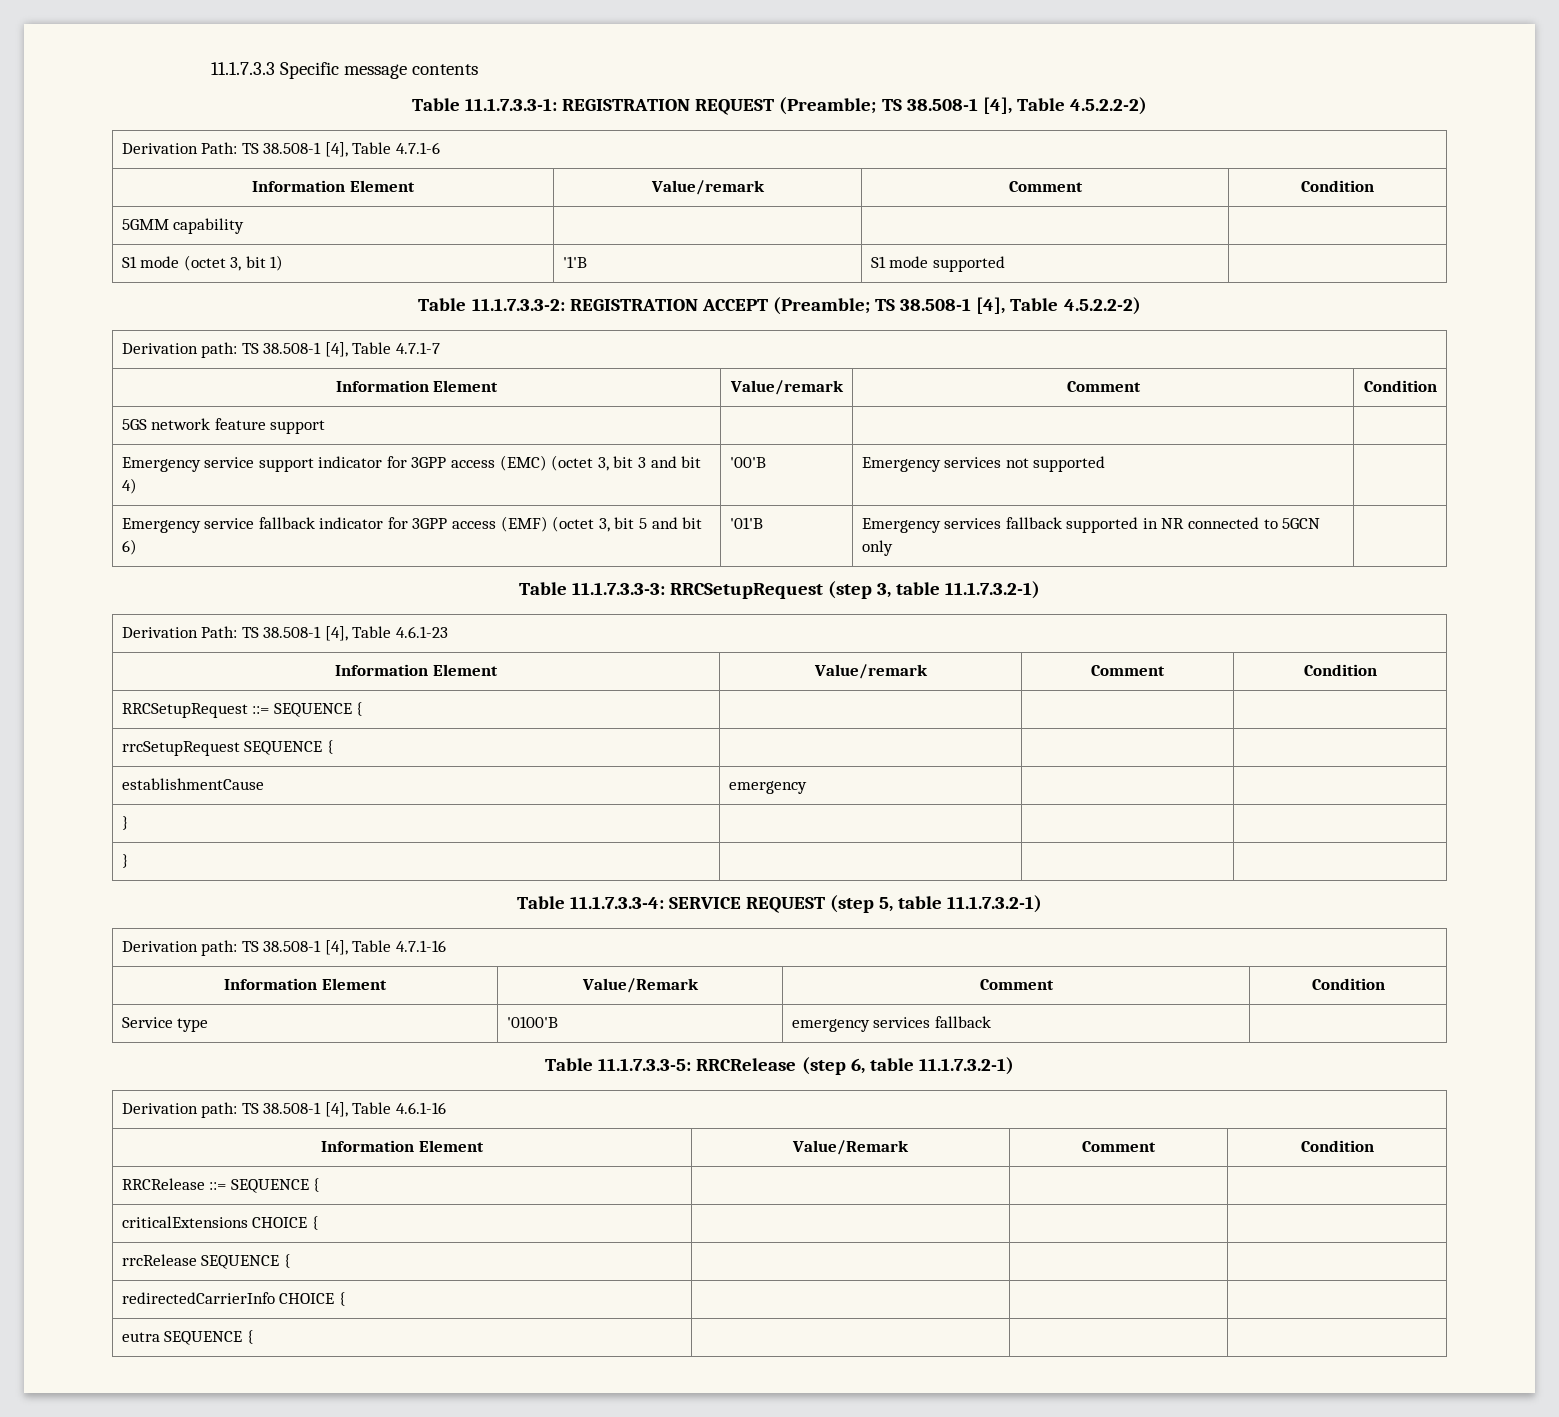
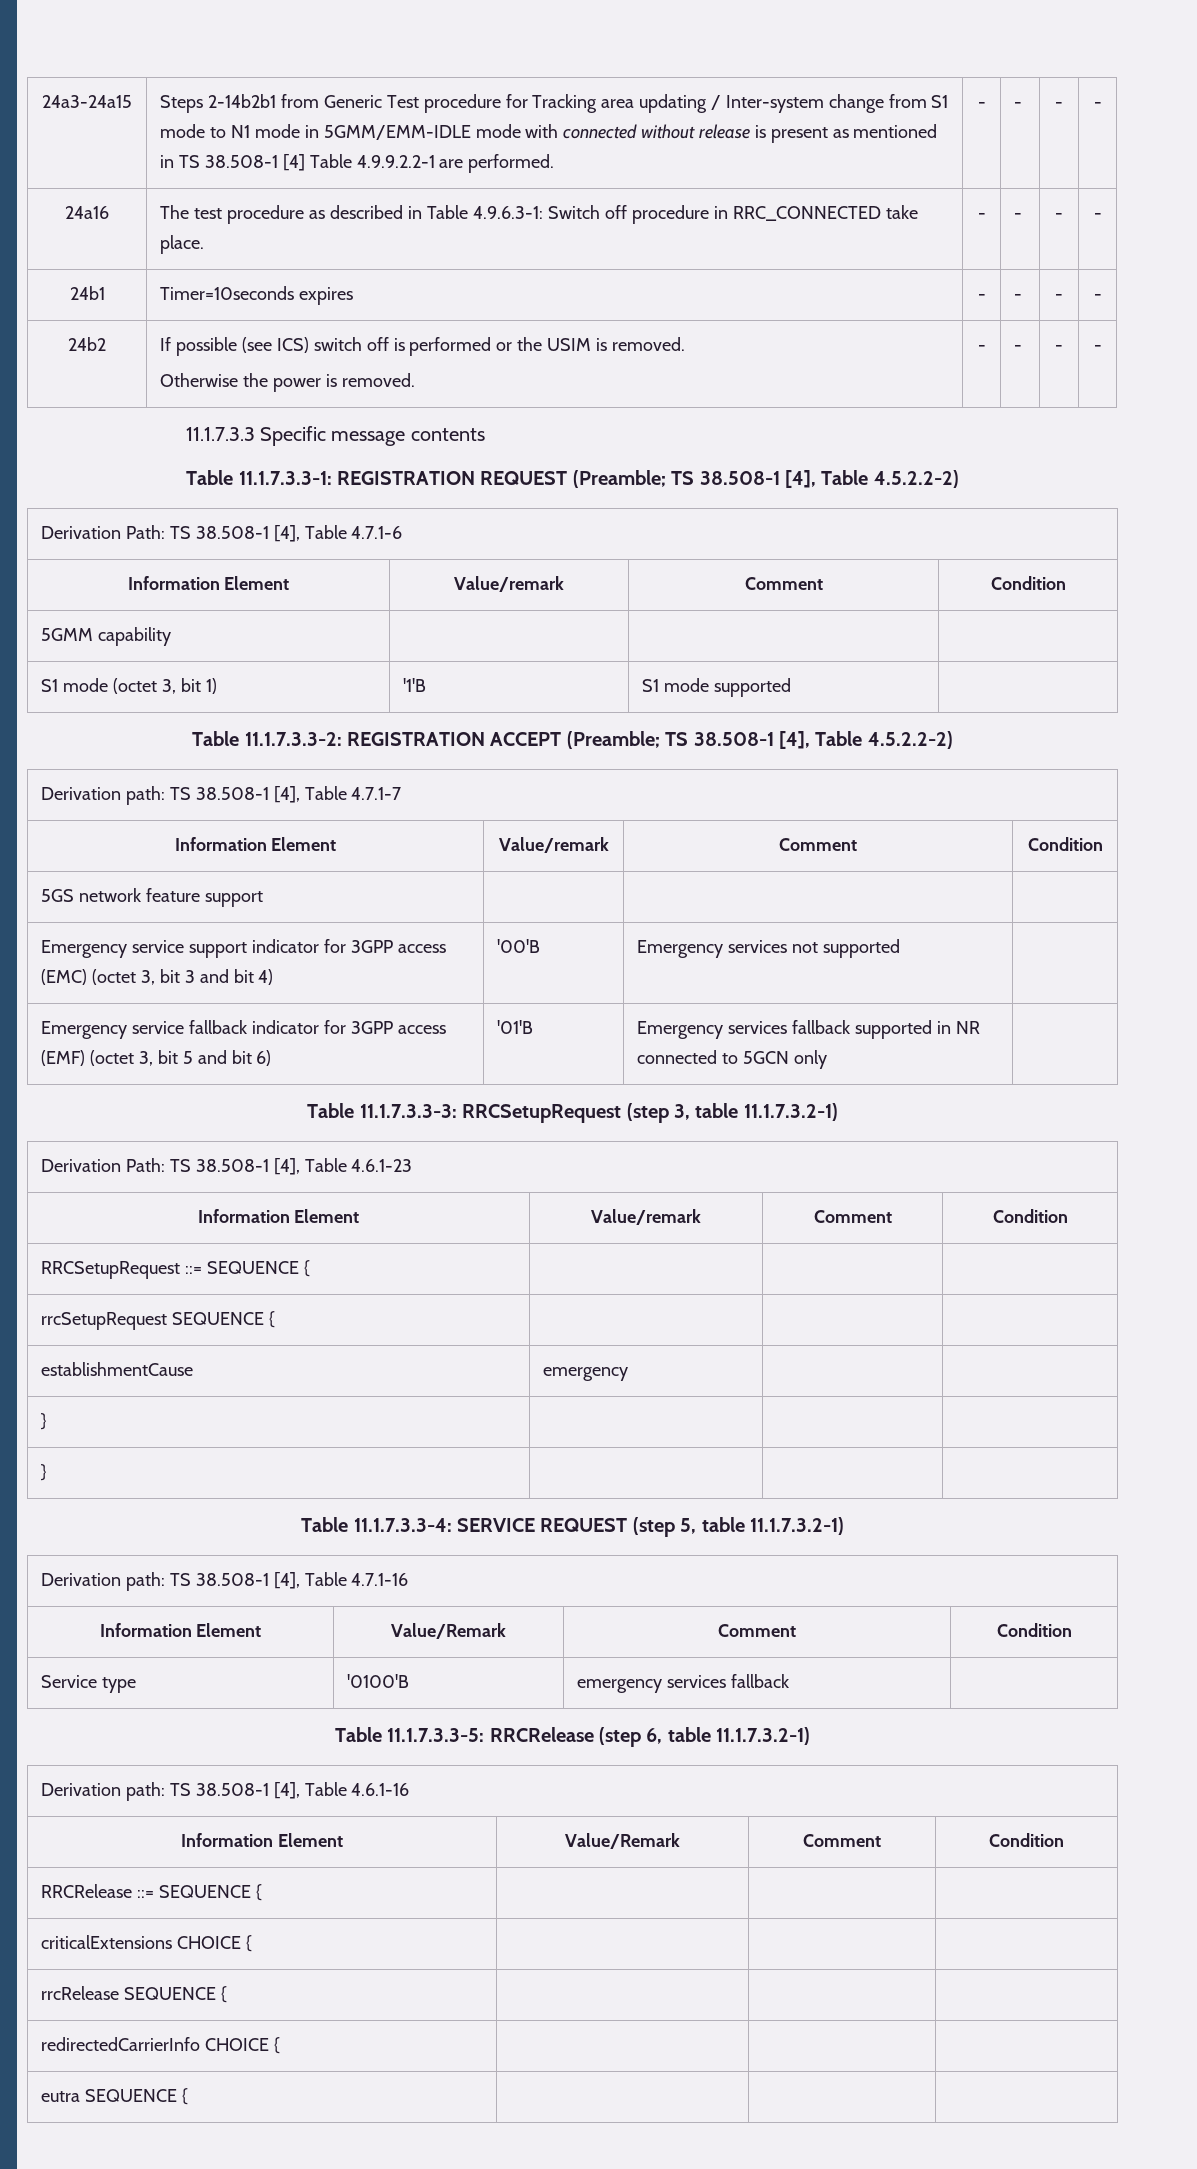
+ 24a3-24a15 | Steps 2-14b2b1 from Generic Test procedure for Tracking area updating / Inter-system change from S1 mode to N1 mode in 5GMM/EMM-IDLE mode with connected without release is present as mentioned in TS 38.508-1 [4] Table 4.9.9.2.2-1 are performed. | - | - | - | -
+ 24a16 | The test procedure as described in Table 4.9.6.3-1: Switch off procedure in RRC_CONNECTED take place. | - | - | - | -
+ 24b1 | Timer=10seconds expires | - | - | - | -
+ 24b2 | If possible (see ICS) switch off is performed or the USIM is removed.
+ Otherwise the power is removed. | - | - | - | -

